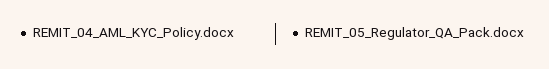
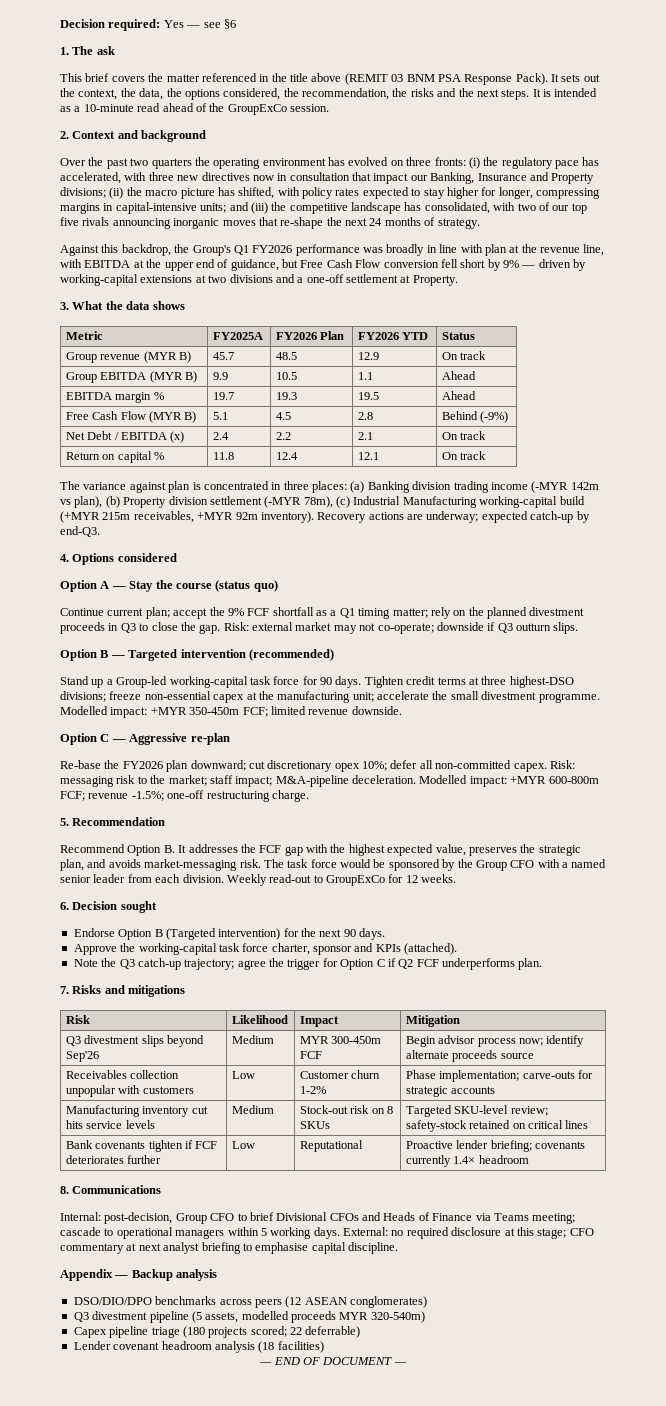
- REMIT_04_AML_KYC_Policy.docx
- REMIT_05_Regulator_QA_Pack.docx
+ Decision required: Yes — see §6
+ 1. The ask
+ This brief covers the matter referenced in the title above (REMIT 03 BNM PSA Response Pack). It sets out the context, the data, the options considered, the recommendation, the risks and the next steps. It is intended as a 10-minute read ahead of the GroupExCo session.
+ 2. Context and background
+ Over the past two quarters the operating environment has evolved on three fronts: (i) the regulatory pace has accelerated, with three new directives now in consultation that impact our Banking, Insurance and Property divisions; (ii) the macro picture has shifted, with policy rates expected to stay higher for longer, compressing margins in capital-intensive units; and (iii) the competitive landscape has consolidated, with two of our top five rivals announcing inorganic moves that re-shape the next 24 months of strategy.
+ Against this backdrop, the Group's Q1 FY2026 performance was broadly in line with plan at the revenue line, with EBITDA at the upper end of guidance, but Free Cash Flow conversion fell short by 9% — driven by working-capital extensions at two divisions and a one-off settlement at Property.
+ 3. What the data shows
+ Metric | FY2025A | FY2026 Plan | FY2026 YTD | Status
+ Group revenue (MYR B) | 45.7 | 48.5 | 12.9 | On track
+ Group EBITDA (MYR B) | 9.9 | 10.5 | 1.1 | Ahead
+ EBITDA margin % | 19.7 | 19.3 | 19.5 | Ahead
+ Free Cash Flow (MYR B) | 5.1 | 4.5 | 2.8 | Behind (-9%)
+ Net Debt / EBITDA (x) | 2.4 | 2.2 | 2.1 | On track
+ Return on capital % | 11.8 | 12.4 | 12.1 | On track
+ The variance against plan is concentrated in three places: (a) Banking division trading income (-MYR 142m vs plan), (b) Property division settlement (-MYR 78m), (c) Industrial Manufacturing working-capital build (+MYR 215m receivables, +MYR 92m inventory). Recovery actions are underway; expected catch-up by end-Q3.
+ 4. Options considered
+ Option A — Stay the course (status quo)
+ Continue current plan; accept the 9% FCF shortfall as a Q1 timing matter; rely on the planned divestment proceeds in Q3 to close the gap. Risk: external market may not co-operate; downside if Q3 outturn slips.
+ Option B — Targeted intervention (recommended)
+ Stand up a Group-led working-capital task force for 90 days. Tighten credit terms at three highest-DSO divisions; freeze non-essential capex at the manufacturing unit; accelerate the small divestment programme. Modelled impact: +MYR 350-450m FCF; limited revenue downside.
+ Option C — Aggressive re-plan
+ Re-base the FY2026 plan downward; cut discretionary opex 10%; defer all non-committed capex. Risk: messaging risk to the market; staff impact; M&A-pipeline deceleration. Modelled impact: +MYR 600-800m FCF; revenue -1.5%; one-off restructuring charge.
+ 5. Recommendation
+ Recommend Option B. It addresses the FCF gap with the highest expected value, preserves the strategic plan, and avoids market-messaging risk. The task force would be sponsored by the Group CFO with a named senior leader from each division. Weekly read-out to GroupExCo for 12 weeks.
+ 6. Decision sought
+ Endorse Option B (Targeted intervention) for the next 90 days.
+ Approve the working-capital task force charter, sponsor and KPIs (attached).
+ Note the Q3 catch-up trajectory; agree the trigger for Option C if Q2 FCF underperforms plan.
+ 7. Risks and mitigations
+ Risk | Likelihood | Impact | Mitigation
+ Q3 divestment slips beyond Sep'26 | Medium | MYR 300-450m FCF | Begin advisor process now; identify alternate proceeds source
+ Receivables collection unpopular with customers | Low | Customer churn 1-2% | Phase implementation; carve-outs for strategic accounts
+ Manufacturing inventory cut hits service levels | Medium | Stock-out risk on 8 SKUs | Targeted SKU-level review; safety-stock retained on critical lines
+ Bank covenants tighten if FCF deteriorates further | Low | Reputational | Proactive lender briefing; covenants currently 1.4× headroom
+ 8. Communications
+ Internal: post-decision, Group CFO to brief Divisional CFOs and Heads of Finance via Teams meeting; cascade to operational managers within 5 working days. External: no required disclosure at this stage; CFO commentary at next analyst briefing to emphasise capital discipline.
+ Appendix — Backup analysis
+ DSO/DIO/DPO benchmarks across peers (12 ASEAN conglomerates)
+ Q3 divestment pipeline (5 assets, modelled proceeds MYR 320-540m)
+ Capex pipeline triage (180 projects scored; 22 deferrable)
+ Lender covenant headroom analysis (18 facilities)
+ — END OF DOCUMENT —

